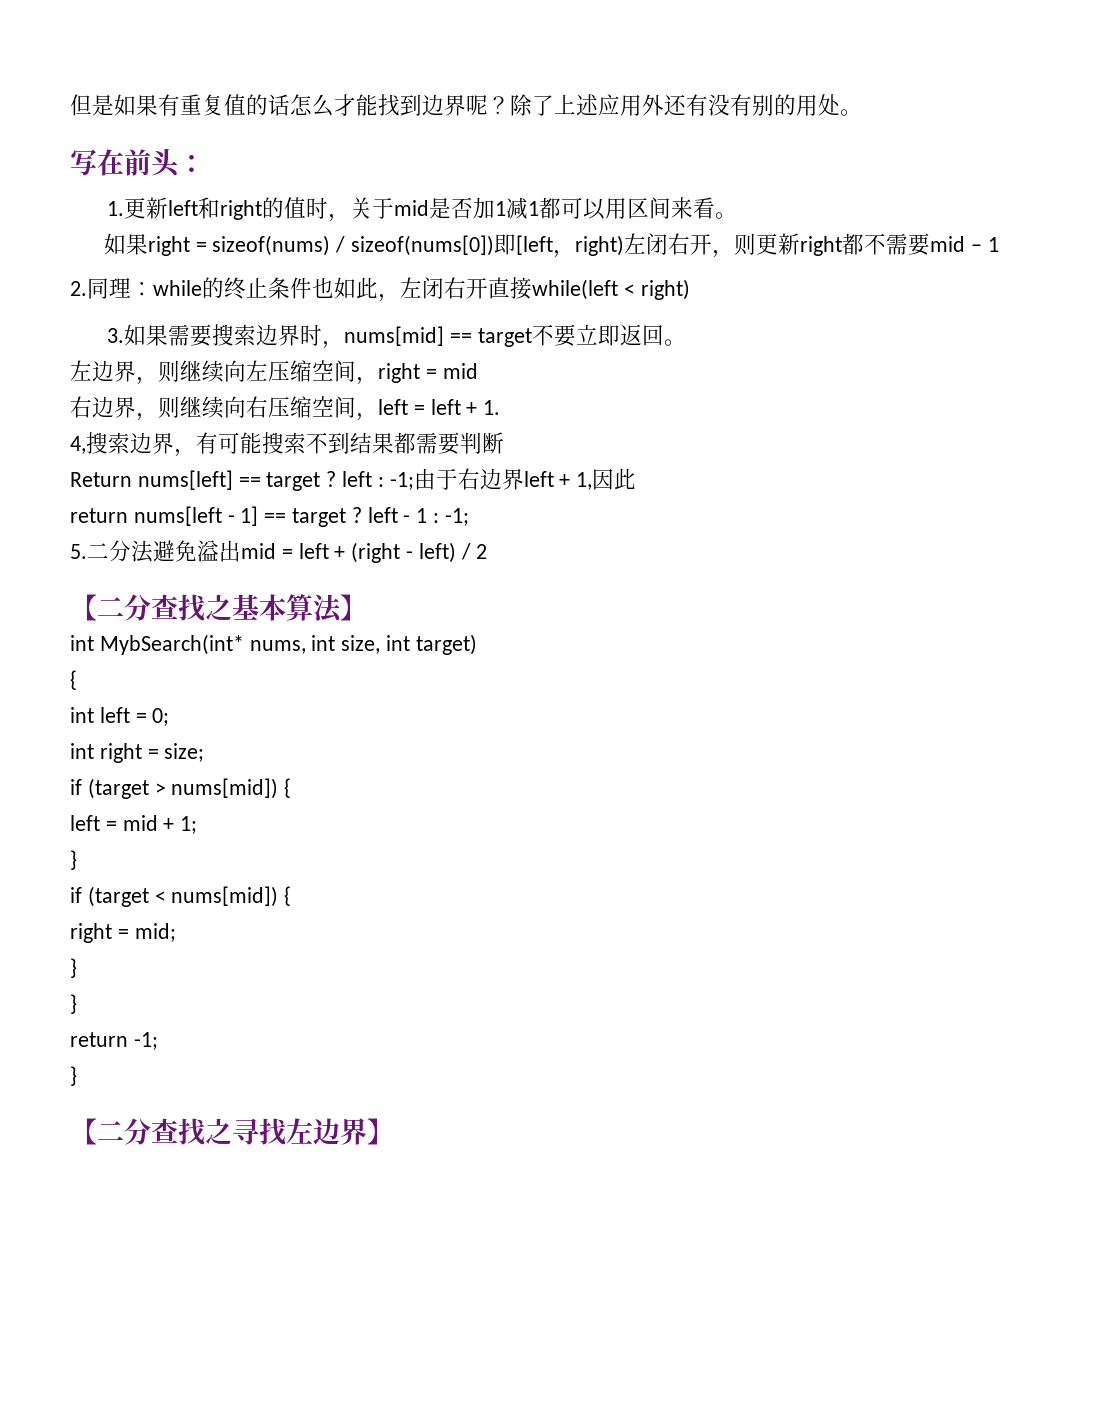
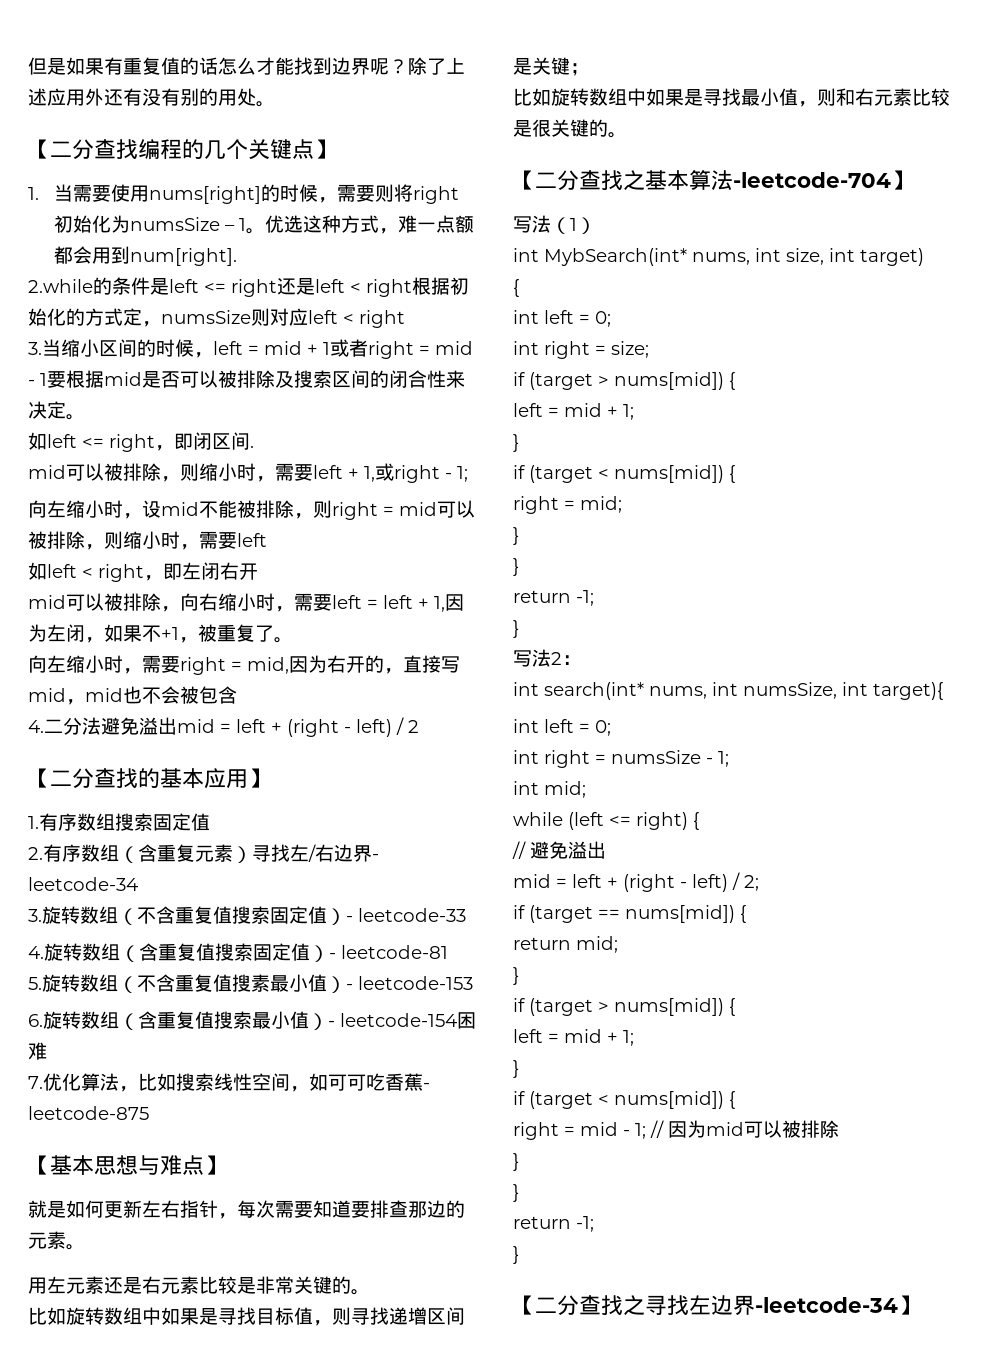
- 写在前头：
- 1.更新left和right的值时，关于mid是否加1减1都可以用区间来看。
- 如果right = sizeof(nums) / sizeof(nums[0])即[left，right)左闭右开，则更新right都不需要mid – 1
- 2.同理：while的终止条件也如此，左闭右开直接while(left < right)
- 3.如果需要搜索边界时，nums[mid] == target不要立即返回。
- 左边界，则继续向左压缩空间，right = mid
- 右边界，则继续向右压缩空间，left = left + 1.
- 4,搜索边界，有可能搜索不到结果都需要判断
- Return nums[left] == target ? left : -1;由于右边界left + 1,因此
- return nums[left - 1] == target ? left - 1 : -1;
- 5.二分法避免溢出mid = left + (right - left) / 2
+ 【二分查找编程的几个关键点】
+ 1.当需要使用nums[right]的时候，需要则将right初始化为numsSize – 1。优选这种方式，难一点额都会用到num[right].
+ 2.while的条件是left <= right还是left < right根据初始化的方式定，numsSize则对应left < right
+ 3.当缩小区间的时候，left = mid + 1或者right = mid - 1要根据mid是否可以被排除及搜索区间的闭合性来决定。
+ 如left <= right，即闭区间.
+ mid可以被排除，则缩小时，需要left + 1,或right - 1;
+ 向左缩小时，设mid不能被排除，则right = mid可以被排除，则缩小时，需要left
+ 如left < right，即左闭右开
+ mid可以被排除，向右缩小时，需要left = left + 1,因为左闭，如果不+1，被重复了。
+ 向左缩小时，需要right = mid,因为右开的，直接写mid，mid也不会被包含
+ 4.二分法避免溢出mid = left + (right - left) / 2
+ 【二分查找的基本应用】
+ 1.有序数组搜索固定值
+ 2.有序数组（含重复元素）寻找左/右边界- leetcode-34
+ 3.旋转数组（不含重复值搜索固定值）- leetcode-33
+ 4.旋转数组（含重复值搜索固定值）- leetcode-81
+ 5.旋转数组（不含重复值搜素最小值）- leetcode-153
+ 6.旋转数组（含重复值搜索最小值）- leetcode-154困难
+ 7.优化算法，比如搜索线性空间，如可可吃香蕉- leetcode-875
+ 【基本思想与难点】
+ 就是如何更新左右指针，每次需要知道要排查那边的元素。
+ 用左元素还是右元素比较是非常关键的。
+ 比如旋转数组中如果是寻找目标值，则寻找递增区间是关键；
+ 比如旋转数组中如果是寻找最小值，则和右元素比较是很关键的。
- 【二分查找之基本算法】
+ 【二分查找之基本算法-leetcode-704】
+ 写法（1）
+ 写法2：
+ int search(int* nums, int numsSize, int target){
+ int left = 0;
+ int right = numsSize - 1;
+ int mid;
+ while (left <= right) {
+ // 避免溢出
+ mid = left + (right - left) / 2;
+ if (target == nums[mid]) {
+ return mid;
+ }
+ if (target > nums[mid]) {
+ left = mid + 1;
+ }
+ if (target < nums[mid]) {
+ right = mid - 1; // 因为mid可以被排除
+ }
+ }
+ return -1;
+ }
- 【二分查找之寻找左边界】
+ 【二分查找之寻找左边界-leetcode-34】

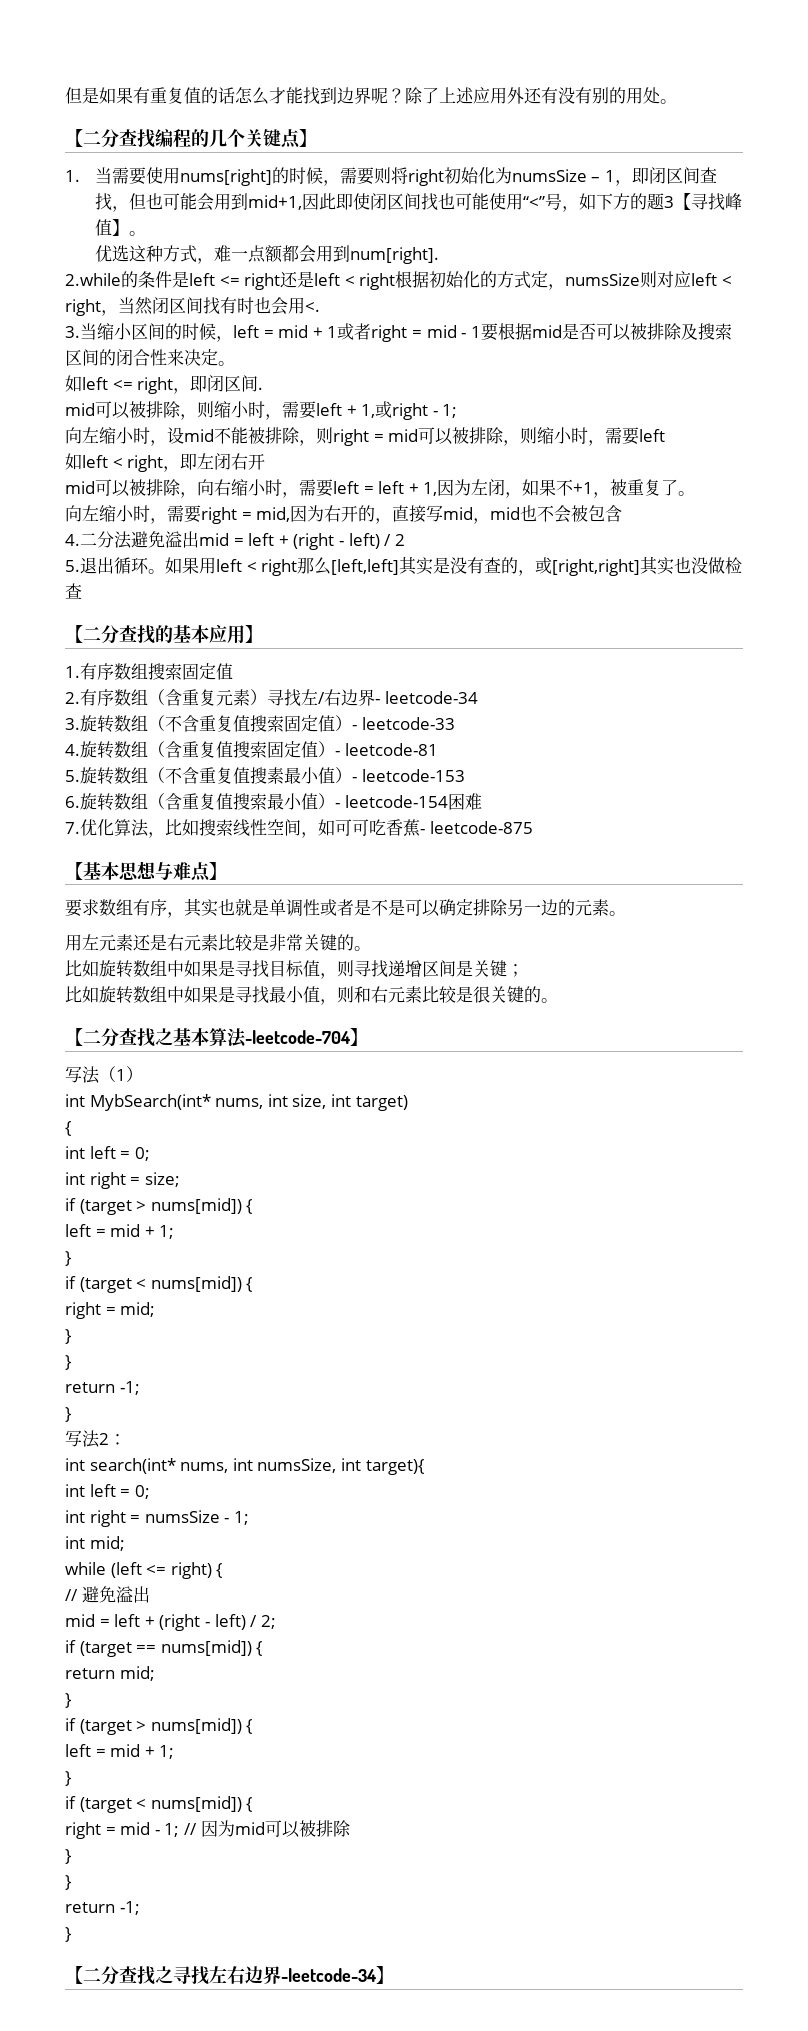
- 1.当需要使用nums[right]的时候，需要则将right初始化为numsSize – 1。优选这种方式，难一点额都会用到num[right].
+ 1.当需要使用nums[right]的时候，需要则将right初始化为numsSize – 1，即闭区间查找，但也可能会用到mid+1,因此即使闭区间找也可能使用“<”号，如下方的题3【寻找峰值】。
+ 优选这种方式，难一点额都会用到num[right].
- 2.while的条件是left <= right还是left < right根据初始化的方式定，numsSize则对应left < right
+ 2.while的条件是left <= right还是left < right根据初始化的方式定，numsSize则对应left < right，当然闭区间找有时也会用<.
+ 5.退出循环。如果用left < right那么[left,left]其实是没有查的，或[right,right]其实也没做检查
- 就是如何更新左右指针，每次需要知道要排查那边的元素。
+ 要求数组有序，其实也就是单调性或者是不是可以确定排除另一边的元素。
- 【二分查找之寻找左边界-leetcode-34】
+ 【二分查找之寻找左右边界-leetcode-34】

